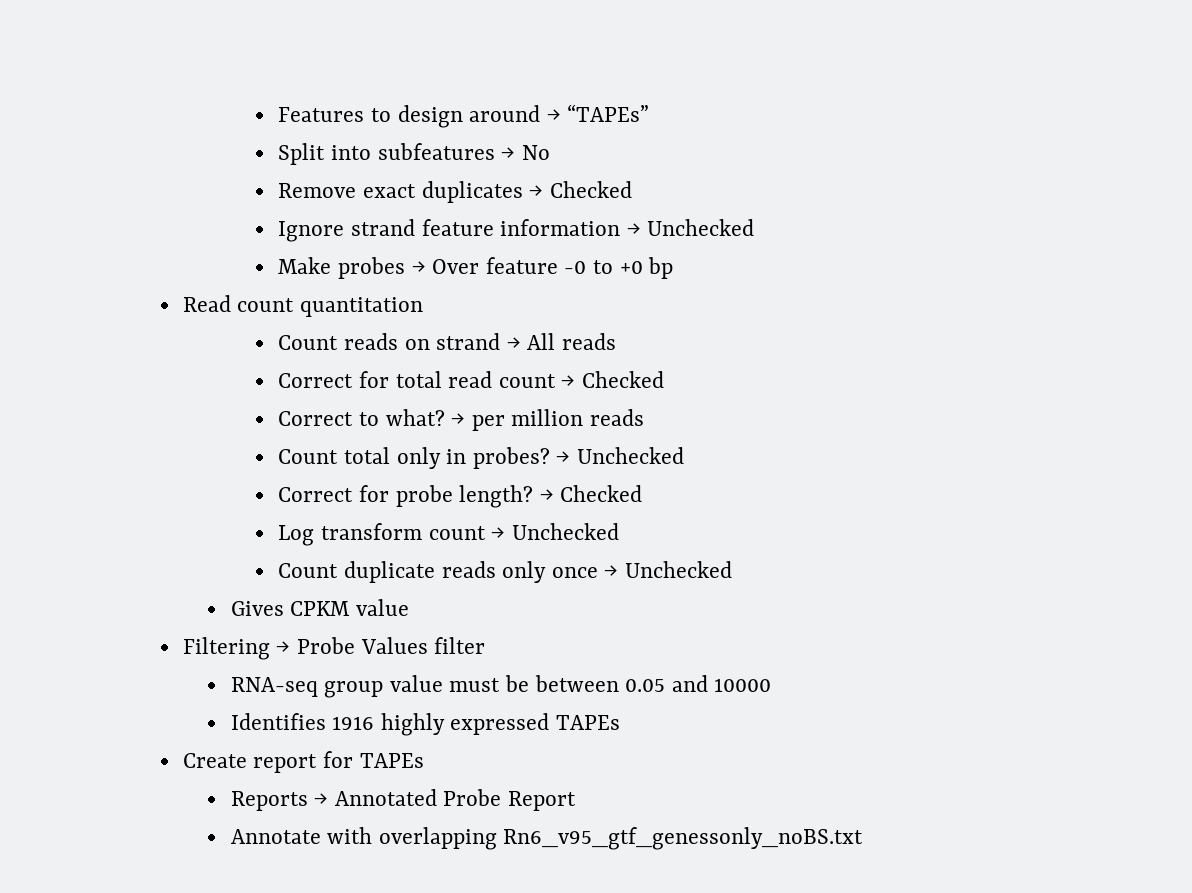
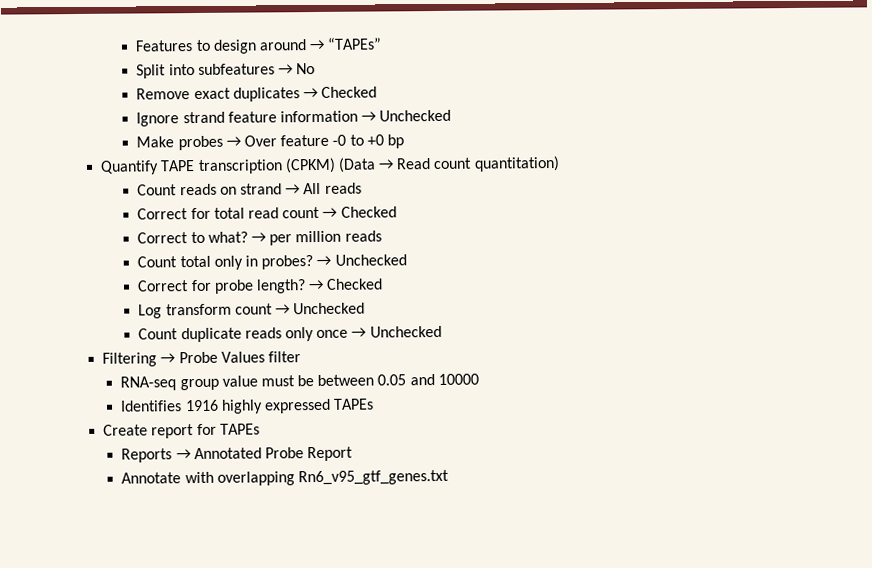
- Read count quantitation
+ Quantify TAPE transcription (CPKM) (Data → Read count quantitation)
- Gives CPKM value
- Annotate with overlapping Rn6_v95_gtf_genessonly_noBS.txt
+ Annotate with overlapping Rn6_v95_gtf_genes.txt

